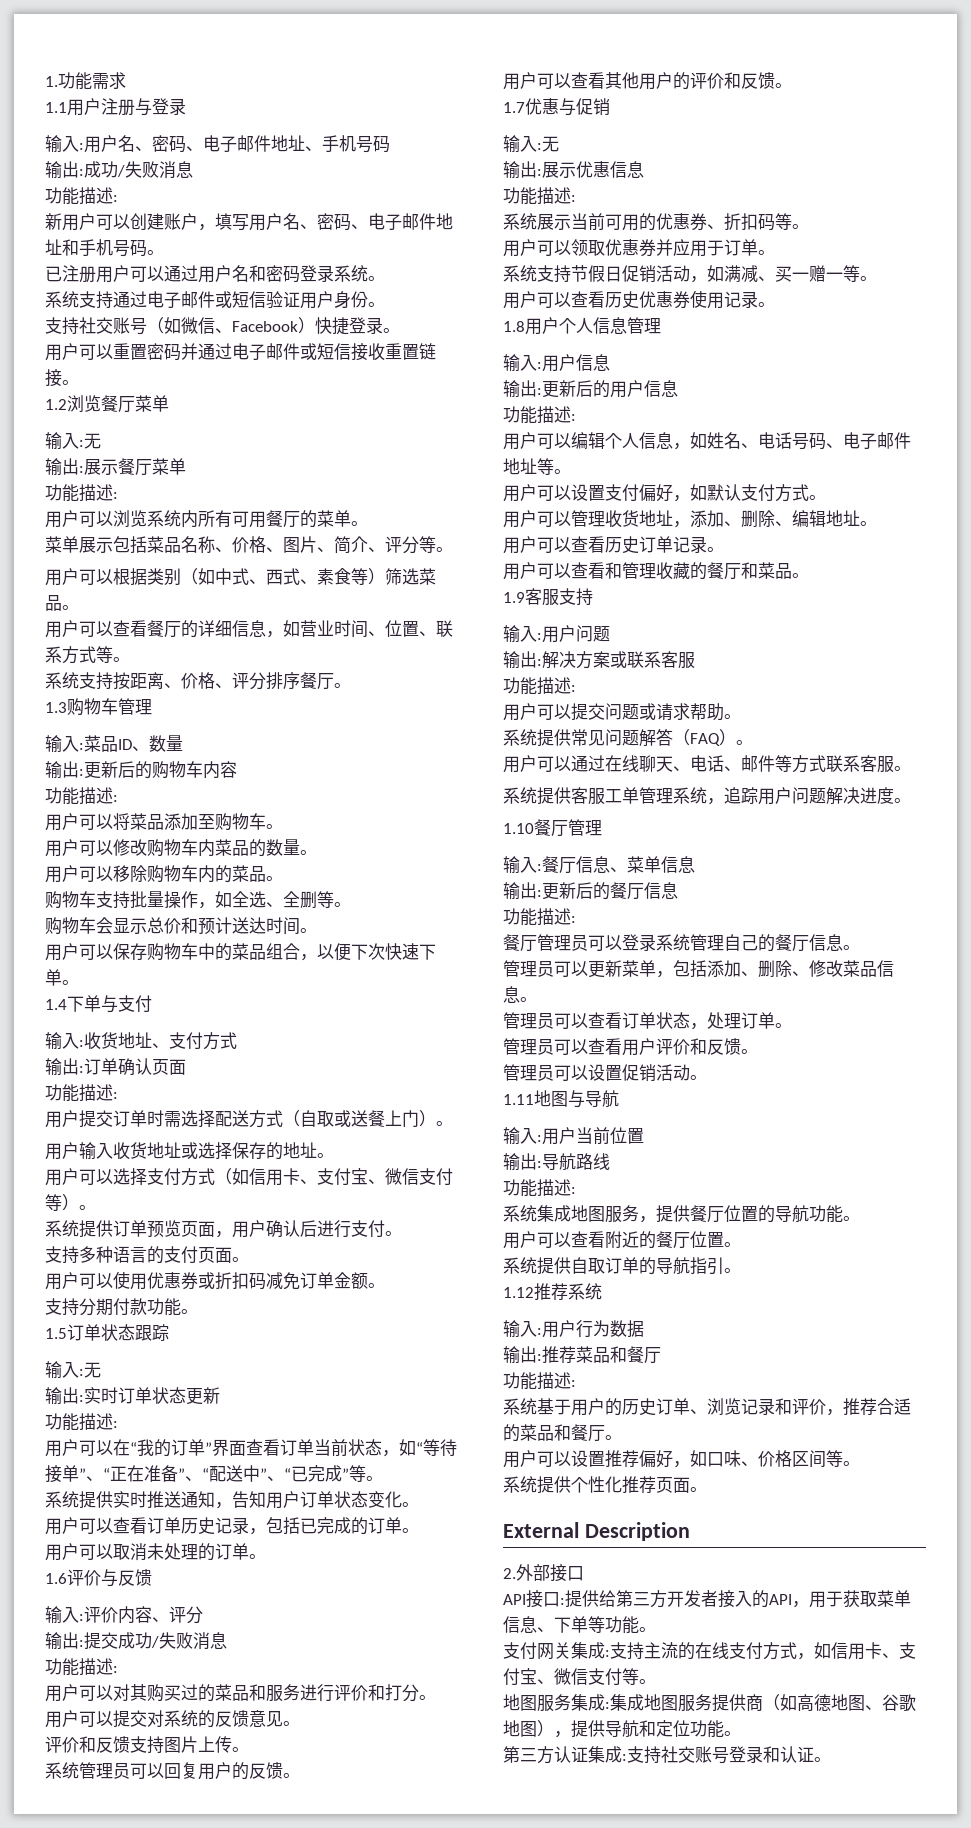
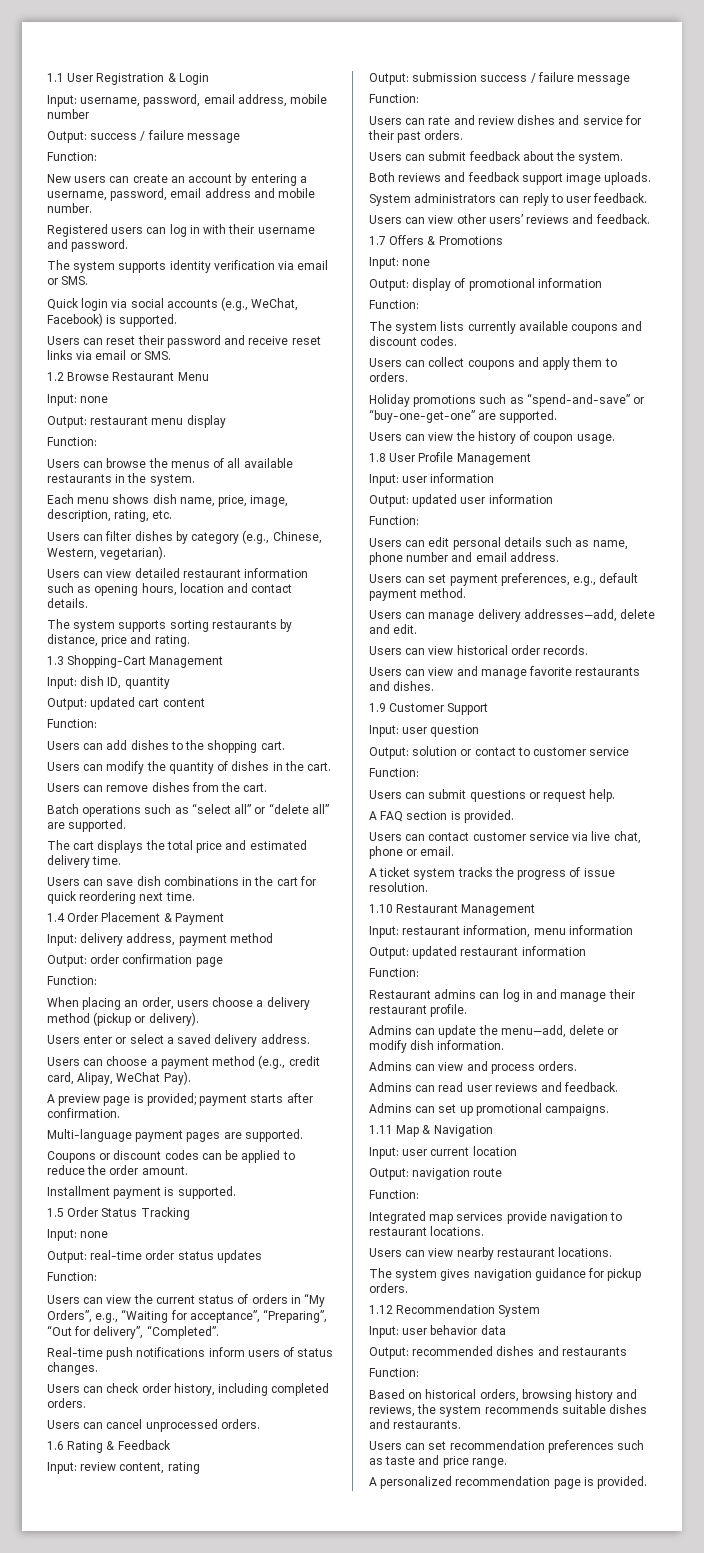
- 1.功能需求
- 1.1用户注册与登录
- 输入:用户名、密码、电子邮件地址、手机号码
- 输出:成功/失败消息
- 功能描述:
- 新用户可以创建账户，填写用户名、密码、电子邮件地址和手机号码。
- 已注册用户可以通过用户名和密码登录系统。
- 系统支持通过电子邮件或短信验证用户身份。
- 支持社交账号（如微信、Facebook）快捷登录。
- 用户可以重置密码并通过电子邮件或短信接收重置链接。
- 1.2浏览餐厅菜单
- 输入:无
- 输出:展示餐厅菜单
- 功能描述:
- 用户可以浏览系统内所有可用餐厅的菜单。
- 菜单展示包括菜品名称、价格、图片、简介、评分等。
- 用户可以根据类别（如中式、西式、素食等）筛选菜品。
- 用户可以查看餐厅的详细信息，如营业时间、位置、联系方式等。
- 系统支持按距离、价格、评分排序餐厅。
- 1.3购物车管理
- 输入:菜品ID、数量
- 输出:更新后的购物车内容
- 功能描述:
- 用户可以将菜品添加至购物车。
- 用户可以修改购物车内菜品的数量。
- 用户可以移除购物车内的菜品。
- 购物车支持批量操作，如全选、全删等。
- 购物车会显示总价和预计送达时间。
- 用户可以保存购物车中的菜品组合，以便下次快速下单。
- 1.4下单与支付
- 输入:收货地址、支付方式
- 输出:订单确认页面
- 功能描述:
- 用户提交订单时需选择配送方式（自取或送餐上门）。
- 用户输入收货地址或选择保存的地址。
- 用户可以选择支付方式（如信用卡、支付宝、微信支付等）。
- 系统提供订单预览页面，用户确认后进行支付。
- 支持多种语言的支付页面。
- 用户可以使用优惠券或折扣码减免订单金额。
- 支持分期付款功能。
- 1.5订单状态跟踪
- 输入:无
- 输出:实时订单状态更新
- 功能描述:
- 用户可以在“我的订单”界面查看订单当前状态，如“等待接单”、“正在准备”、“配送中”、“已完成”等。
- 系统提供实时推送通知，告知用户订单状态变化。
- 用户可以查看订单历史记录，包括已完成的订单。
- 用户可以取消未处理的订单。
- 1.6评价与反馈
- 输入:评价内容、评分
- 输出:提交成功/失败消息
- 功能描述:
- 用户可以对其购买过的菜品和服务进行评价和打分。
- 用户可以提交对系统的反馈意见。
- 评价和反馈支持图片上传。
- 系统管理员可以回复用户的反馈。
- 用户可以查看其他用户的评价和反馈。
- 1.7优惠与促销
- 输入:无
- 输出:展示优惠信息
- 功能描述:
- 系统展示当前可用的优惠券、折扣码等。
- 用户可以领取优惠券并应用于订单。
- 系统支持节假日促销活动，如满减、买一赠一等。
- 用户可以查看历史优惠券使用记录。
- 1.8用户个人信息管理
- 输入:用户信息
- 输出:更新后的用户信息
- 功能描述:
- 用户可以编辑个人信息，如姓名、电话号码、电子邮件地址等。
- 用户可以设置支付偏好，如默认支付方式。
- 用户可以管理收货地址，添加、删除、编辑地址。
- 用户可以查看历史订单记录。
- 用户可以查看和管理收藏的餐厅和菜品。
- 1.9客服支持
- 输入:用户问题
- 输出:解决方案或联系客服
- 功能描述:
- 用户可以提交问题或请求帮助。
- 系统提供常见问题解答（FAQ）。
- 用户可以通过在线聊天、电话、邮件等方式联系客服。
- 系统提供客服工单管理系统，追踪用户问题解决进度。
- 1.10餐厅管理
- 输入:餐厅信息、菜单信息
- 输出:更新后的餐厅信息
- 功能描述:
- 餐厅管理员可以登录系统管理自己的餐厅信息。
- 管理员可以更新菜单，包括添加、删除、修改菜品信息。
- 管理员可以查看订单状态，处理订单。
- 管理员可以查看用户评价和反馈。
- 管理员可以设置促销活动。
- 1.11地图与导航
- 输入:用户当前位置
- 输出:导航路线
- 功能描述:
- 系统集成地图服务，提供餐厅位置的导航功能。
- 用户可以查看附近的餐厅位置。
- 系统提供自取订单的导航指引。
- 1.12推荐系统
- 输入:用户行为数据
- 输出:推荐菜品和餐厅
- 功能描述:
- 系统基于用户的历史订单、浏览记录和评价，推荐合适的菜品和餐厅。
- 用户可以设置推荐偏好，如口味、价格区间等。
- 系统提供个性化推荐页面。
- External Description
- 2.外部接口
- API接口:提供给第三方开发者接入的API，用于获取菜单信息、下单等功能。
- 支付网关集成:支持主流的在线支付方式，如信用卡、支付宝、微信支付等。
- 地图服务集成:集成地图服务提供商（如高德地图、谷歌地图），提供导航和定位功能。
- 第三方认证集成:支持社交账号登录和认证。
+ 1.1 User Registration & Login
+ Input: username, password, email address, mobile number
+ Output: success / failure message
+ Function:
+ New users can create an account by entering a username, password, email address and mobile number.
+ Registered users can log in with their username and password.
+ The system supports identity verification via email or SMS.
+ Quick login via social accounts (e.g., WeChat, Facebook) is supported.
+ Users can reset their password and receive reset links via email or SMS.
+ 1.2 Browse Restaurant Menu
+ Input: none
+ Output: restaurant menu display
+ Function:
+ Users can browse the menus of all available restaurants in the system.
+ Each menu shows dish name, price, image, description, rating, etc.
+ Users can filter dishes by category (e.g., Chinese, Western, vegetarian).
+ Users can view detailed restaurant information such as opening hours, location and contact details.
+ The system supports sorting restaurants by distance, price and rating.
+ 1.3 Shopping-Cart Management
+ Input: dish ID, quantity
+ Output: updated cart content
+ Function:
+ Users can add dishes to the shopping cart.
+ Users can modify the quantity of dishes in the cart.
+ Users can remove dishes from the cart.
+ Batch operations such as “select all” or “delete all” are supported.
+ The cart displays the total price and estimated delivery time.
+ Users can save dish combinations in the cart for quick reordering next time.
+ 1.4 Order Placement & Payment
+ Input: delivery address, payment method
+ Output: order confirmation page
+ Function:
+ When placing an order, users choose a delivery method (pickup or delivery).
+ Users enter or select a saved delivery address.
+ Users can choose a payment method (e.g., credit card, Alipay, WeChat Pay).
+ A preview page is provided; payment starts after confirmation.
+ Multi-language payment pages are supported.
+ Coupons or discount codes can be applied to reduce the order amount.
+ Installment payment is supported.
+ 1.5 Order Status Tracking
+ Input: none
+ Output: real-time order status updates
+ Function:
+ Users can view the current status of orders in “My Orders”, e.g., “Waiting for acceptance”, “Preparing”, “Out for delivery”, “Completed”.
+ Real-time push notifications inform users of status changes.
+ Users can check order history, including completed orders.
+ Users can cancel unprocessed orders.
+ 1.6 Rating & Feedback
+ Input: review content, rating
+ Output: submission success / failure message
+ Function:
+ Users can rate and review dishes and service for their past orders.
+ Users can submit feedback about the system.
+ Both reviews and feedback support image uploads.
+ System administrators can reply to user feedback.
+ Users can view other users’ reviews and feedback.
+ 1.7 Offers & Promotions
+ Input: none
+ Output: display of promotional information
+ Function:
+ The system lists currently available coupons and discount codes.
+ Users can collect coupons and apply them to orders.
+ Holiday promotions such as “spend-and-save” or “buy-one-get-one” are supported.
+ Users can view the history of coupon usage.
+ 1.8 User Profile Management
+ Input: user information
+ Output: updated user information
+ Function:
+ Users can edit personal details such as name, phone number and email address.
+ Users can set payment preferences, e.g., default payment method.
+ Users can manage delivery addresses—add, delete and edit.
+ Users can view historical order records.
+ Users can view and manage favorite restaurants and dishes.
+ 1.9 Customer Support
+ Input: user question
+ Output: solution or contact to customer service
+ Function:
+ Users can submit questions or request help.
+ A FAQ section is provided.
+ Users can contact customer service via live chat, phone or email.
+ A ticket system tracks the progress of issue resolution.
+ 1.10 Restaurant Management
+ Input: restaurant information, menu information
+ Output: updated restaurant information
+ Function:
+ Restaurant admins can log in and manage their restaurant profile.
+ Admins can update the menu—add, delete or modify dish information.
+ Admins can view and process orders.
+ Admins can read user reviews and feedback.
+ Admins can set up promotional campaigns.
+ 1.11 Map & Navigation
+ Input: user current location
+ Output: navigation route
+ Function:
+ Integrated map services provide navigation to restaurant locations.
+ Users can view nearby restaurant locations.
+ The system gives navigation guidance for pickup orders.
+ 1.12 Recommendation System
+ Input: user behavior data
+ Output: recommended dishes and restaurants
+ Function:
+ Based on historical orders, browsing history and reviews, the system recommends suitable dishes and restaurants.
+ Users can set recommendation preferences such as taste and price range.
+ A personalized recommendation page is provided.

